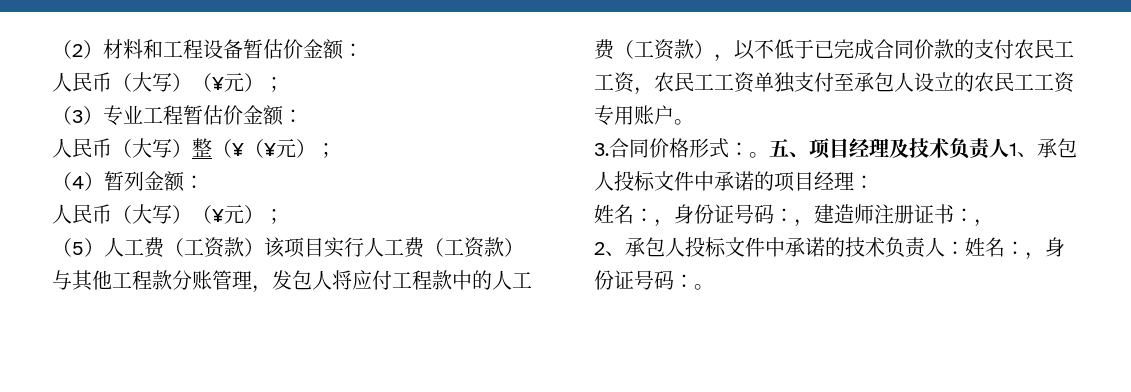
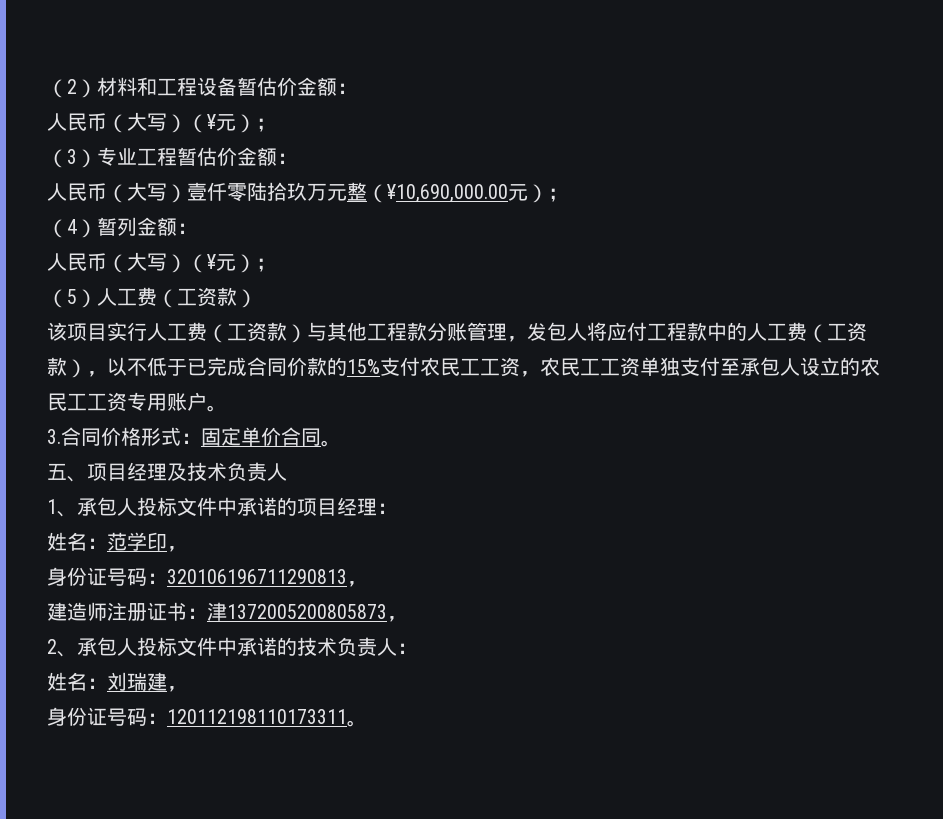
- 人民币（大写）整（¥（¥元）；
+ 人民币（大写）壹仟零陆拾玖万元整（¥10,690,000.00元）；
- （5）人工费（工资款）该项目实行人工费（工资款）与其他工程款分账管理，发包人将应付工程款中的人工费（工资款），以不低于已完成合同价款的支付农民工工资，农民工工资单独支付至承包人设立的农民工工资专用账户。
+ （5）人工费（工资款）
+ 该项目实行人工费（工资款）与其他工程款分账管理，发包人将应付工程款中的人工费（工资款），以不低于已完成合同价款的15%支付农民工工资，农民工工资单独支付至承包人设立的农民工工资专用账户。
- 3.合同价格形式：。五、项目经理及技术负责人1、承包人投标文件中承诺的项目经理：
+ 3.合同价格形式：固定单价合同。
+ 五、项目经理及技术负责人
+ 1、承包人投标文件中承诺的项目经理：
- 姓名：，身份证号码：，建造师注册证书：，
+ 姓名：范学印，
+ 身份证号码：320106196711290813，
+ 建造师注册证书：津1372005200805873，
- 2、承包人投标文件中承诺的技术负责人：姓名：，身份证号码：。
+ 2、承包人投标文件中承诺的技术负责人：
+ 姓名：刘瑞建，
+ 身份证号码：120112198110173311。

